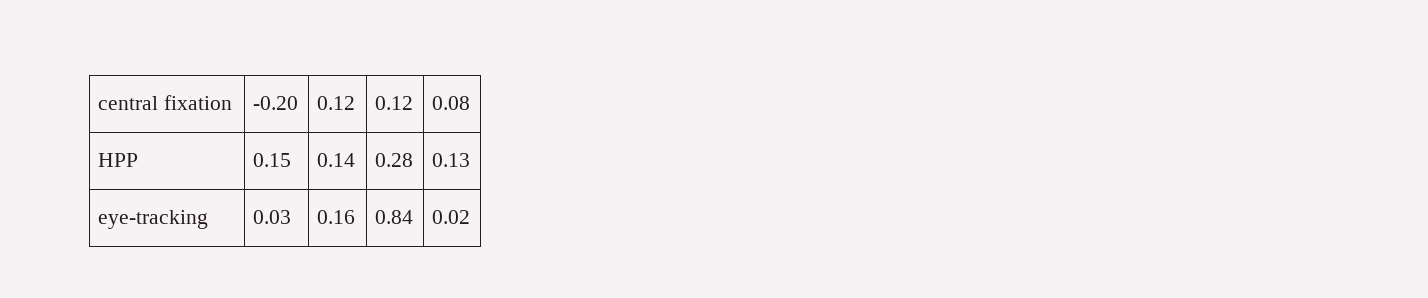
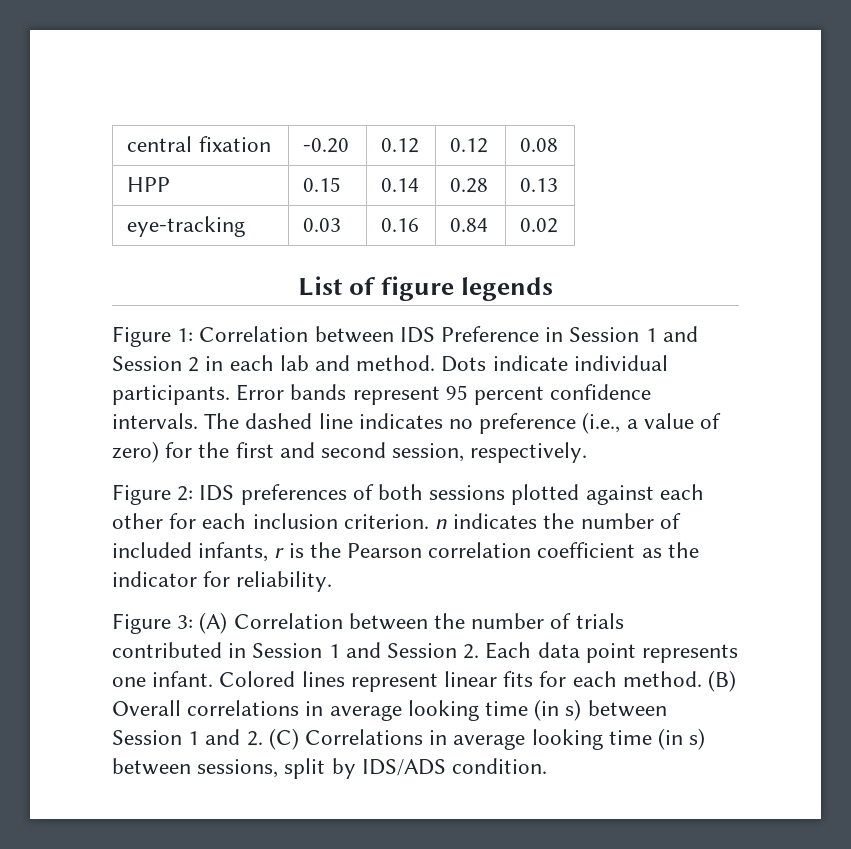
+ List of figure legends
+ Figure 1: Correlation between IDS Preference in Session 1 and Session 2 in each lab and method. Dots indicate individual participants. Error bands represent 95 percent confidence intervals. The dashed line indicates no preference (i.e., a value of zero) for the first and second session, respectively.
+ Figure 2: IDS preferences of both sessions plotted against each other for each inclusion criterion. n indicates the number of included infants, r is the Pearson correlation coefficient as the indicator for reliability.
+ Figure 3: (A) Correlation between the number of trials contributed in Session 1 and Session 2. Each data point represents one infant. Colored lines represent linear fits for each method. (B) Overall correlations in average looking time (in s) between Session 1 and 2. (C) Correlations in average looking time (in s) between sessions, split by IDS/ADS condition.

